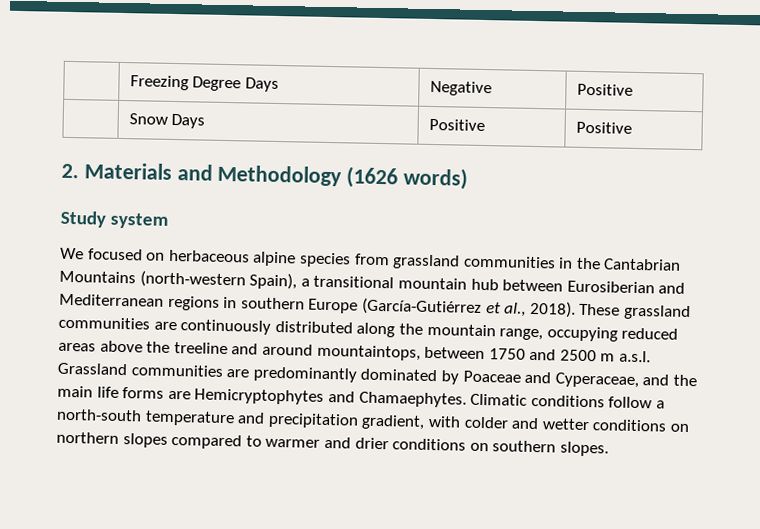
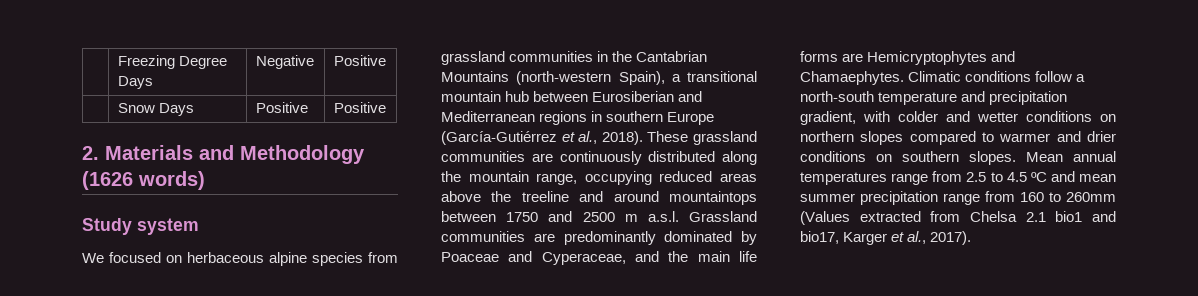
- These grassland communities are continuously distributed along the mountain range, occupying reduced areas above the treeline and around mountaintops, between 1750 and 2500 m a.s.l. Grassland communities are predominantly dominated by Poaceae and Cyperaceae, and the main life forms are Hemicryptophytes and Chamaephytes.
+ These grassland communities are continuously distributed along the mountain range, occupying reduced areas above the treeline and around mountaintops between 1750 and 2500 m a.s.l. Grassland communities are predominantly dominated by Poaceae and Cyperaceae, and the main life forms are Hemicryptophytes and Chamaephytes.
+ Mean annual temperatures range from 2.5 to 4.5 ºC and mean summer precipitation range from 160 to 260mm (Values extracted from Chelsa 2.1 bio1 and bio17, Karger et al., 2017).

